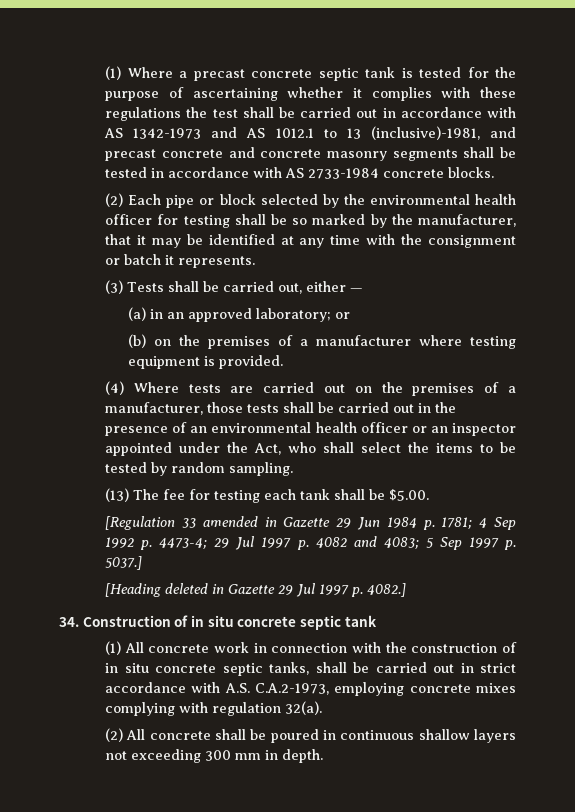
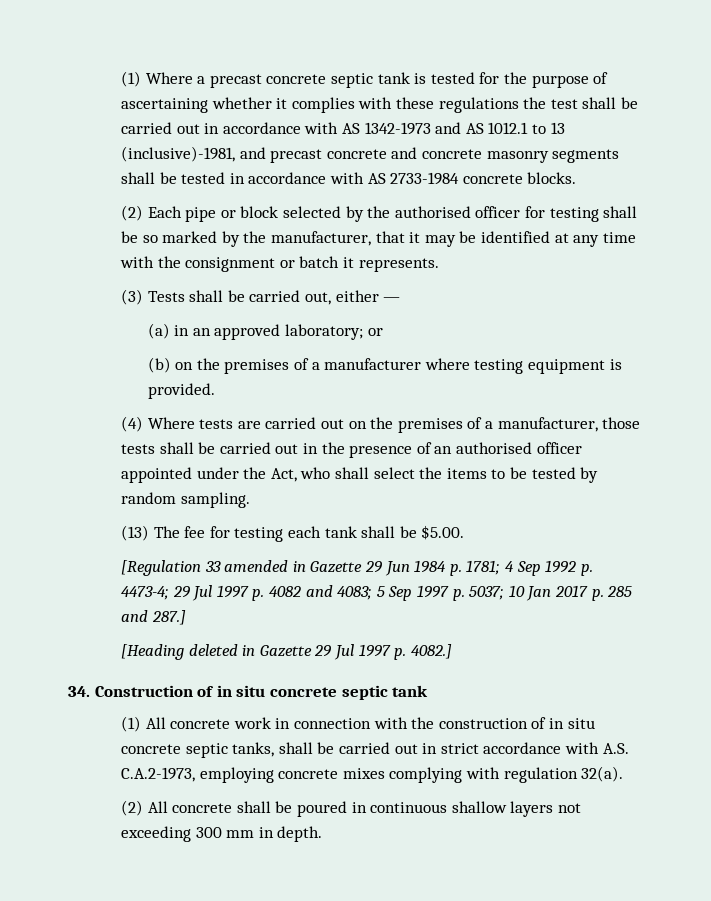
- (2) Each pipe or block selected by the environmental health officer for testing shall be so marked by the manufacturer, that it may be identified at any time with the consignment or batch it represents.
+ (2) Each pipe or block selected by the authorised officer for testing shall be so marked by the manufacturer, that it may be identified at any time with the consignment or batch it represents.
- (4) Where tests are carried out on the premises of a manufacturer, those tests shall be carried out in the presence of an environmental health officer or an inspector appointed under the Act, who shall select the items to be tested by random sampling.
+ (4) Where tests are carried out on the premises of a manufacturer, those tests shall be carried out in the presence of an authorised officer appointed under the Act, who shall select the items to be tested by random sampling.
- [Regulation 33 amended in Gazette 29 Jun 1984 p. 1781; 4 Sep 1992 p. 4473-4; 29 Jul 1997 p. 4082 and 4083; 5 Sep 1997 p. 5037.]
+ [Regulation 33 amended in Gazette 29 Jun 1984 p. 1781; 4 Sep 1992 p. 4473-4; 29 Jul 1997 p. 4082 and 4083; 5 Sep 1997 p. 5037; 10 Jan 2017 p. 285 and 287.]

